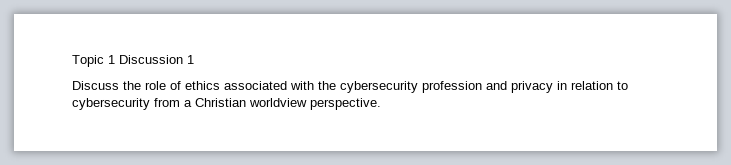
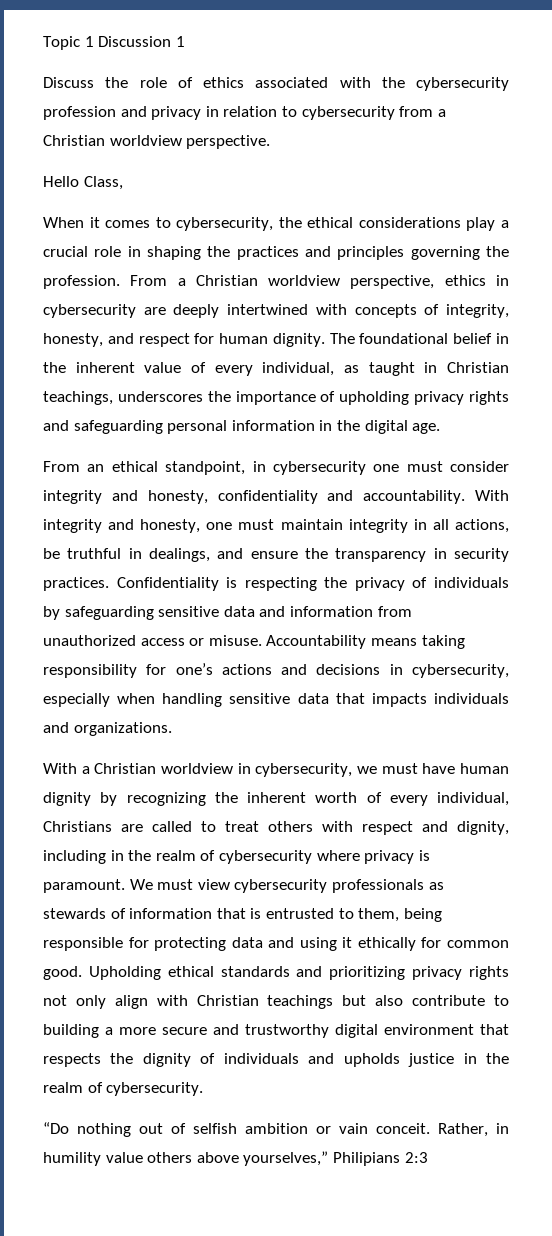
+ Hello Class,
+ When it comes to cybersecurity, the ethical considerations play a crucial role in shaping the practices and principles governing the profession. From a Christian worldview perspective, ethics in cybersecurity are deeply intertwined with concepts of integrity, honesty, and respect for human dignity. The foundational belief in the inherent value of every individual, as taught in Christian teachings, underscores the importance of upholding privacy rights and safeguarding personal information in the digital age.
+ From an ethical standpoint, in cybersecurity one must consider integrity and honesty, confidentiality and accountability. With integrity and honesty, one must maintain integrity in all actions, be truthful in dealings, and ensure the transparency in security practices. Confidentiality is respecting the privacy of individuals by safeguarding sensitive data and information from unauthorized access or misuse. Accountability means taking responsibility for one’s actions and decisions in cybersecurity, especially when handling sensitive data that impacts individuals and organizations.
+ With a Christian worldview in cybersecurity, we must have human dignity by recognizing the inherent worth of every individual, Christians are called to treat others with respect and dignity, including in the realm of cybersecurity where privacy is paramount. We must view cybersecurity professionals as stewards of information that is entrusted to them, being responsible for protecting data and using it ethically for common good. Upholding ethical standards and prioritizing privacy rights not only align with Christian teachings but also contribute to building a more secure and trustworthy digital environment that respects the dignity of individuals and upholds justice in the realm of cybersecurity.
+ “Do nothing out of selfish ambition or vain conceit. Rather, in humility value others above yourselves,” Philipians 2:3

